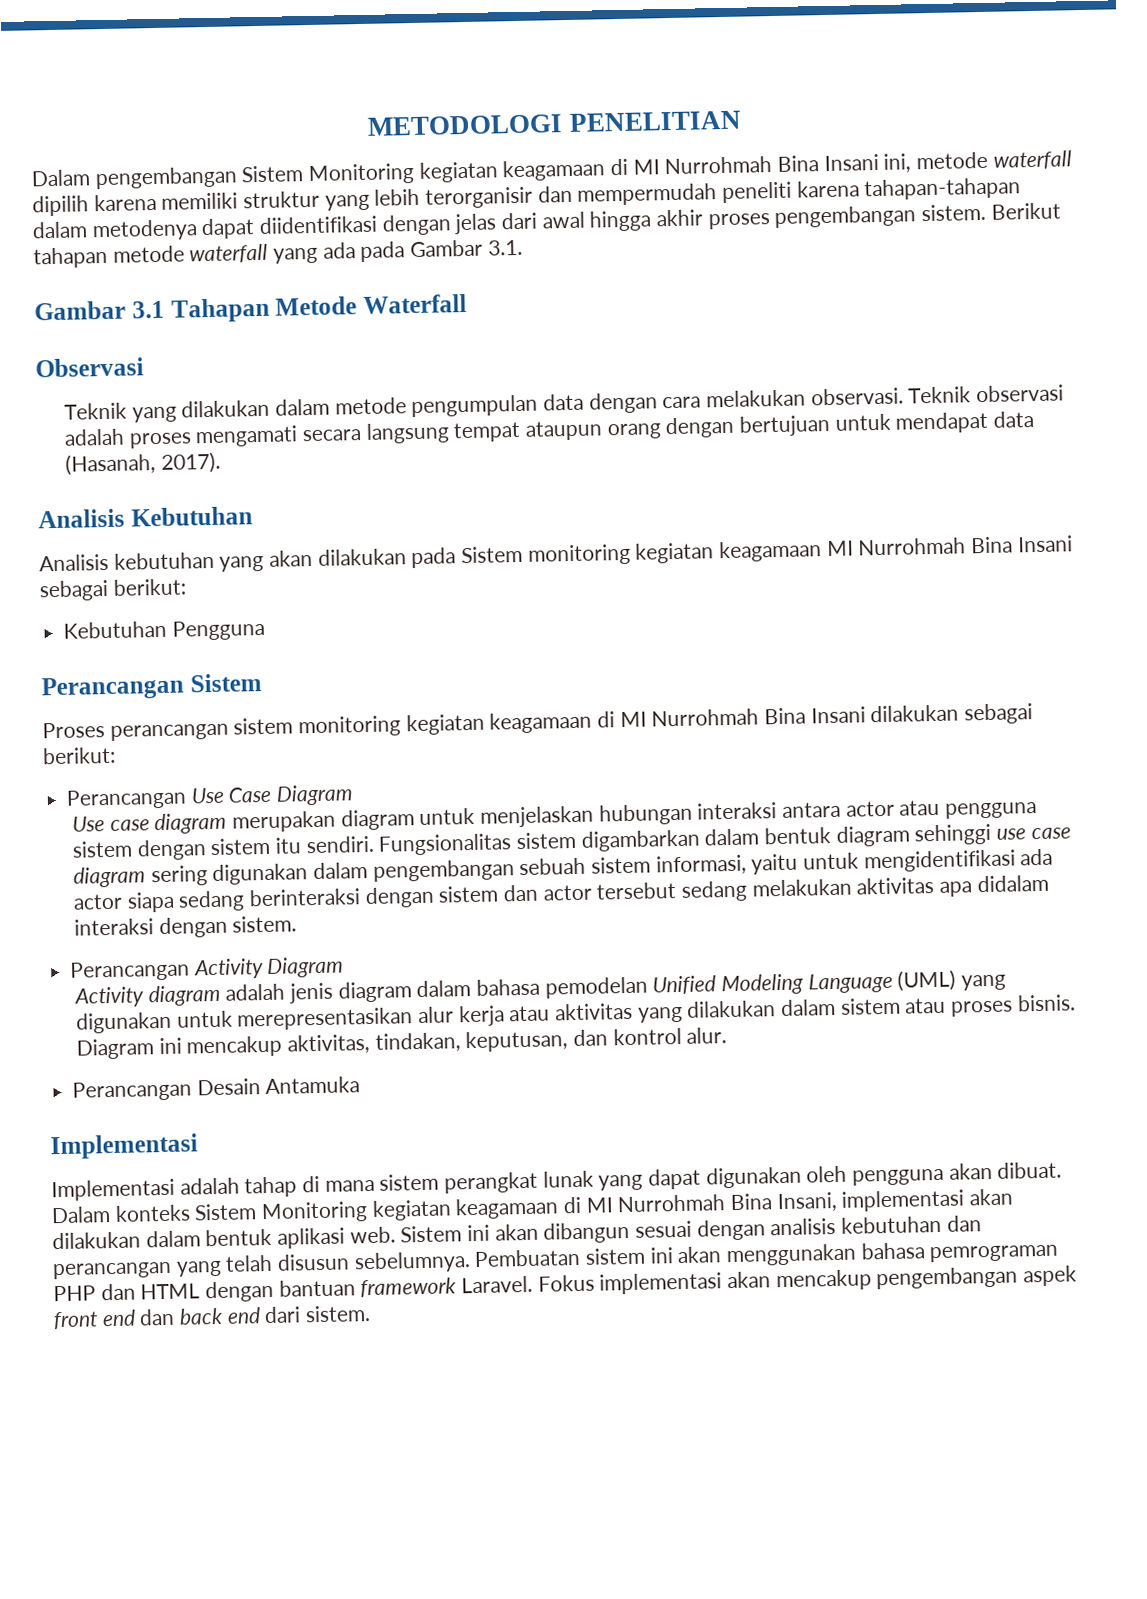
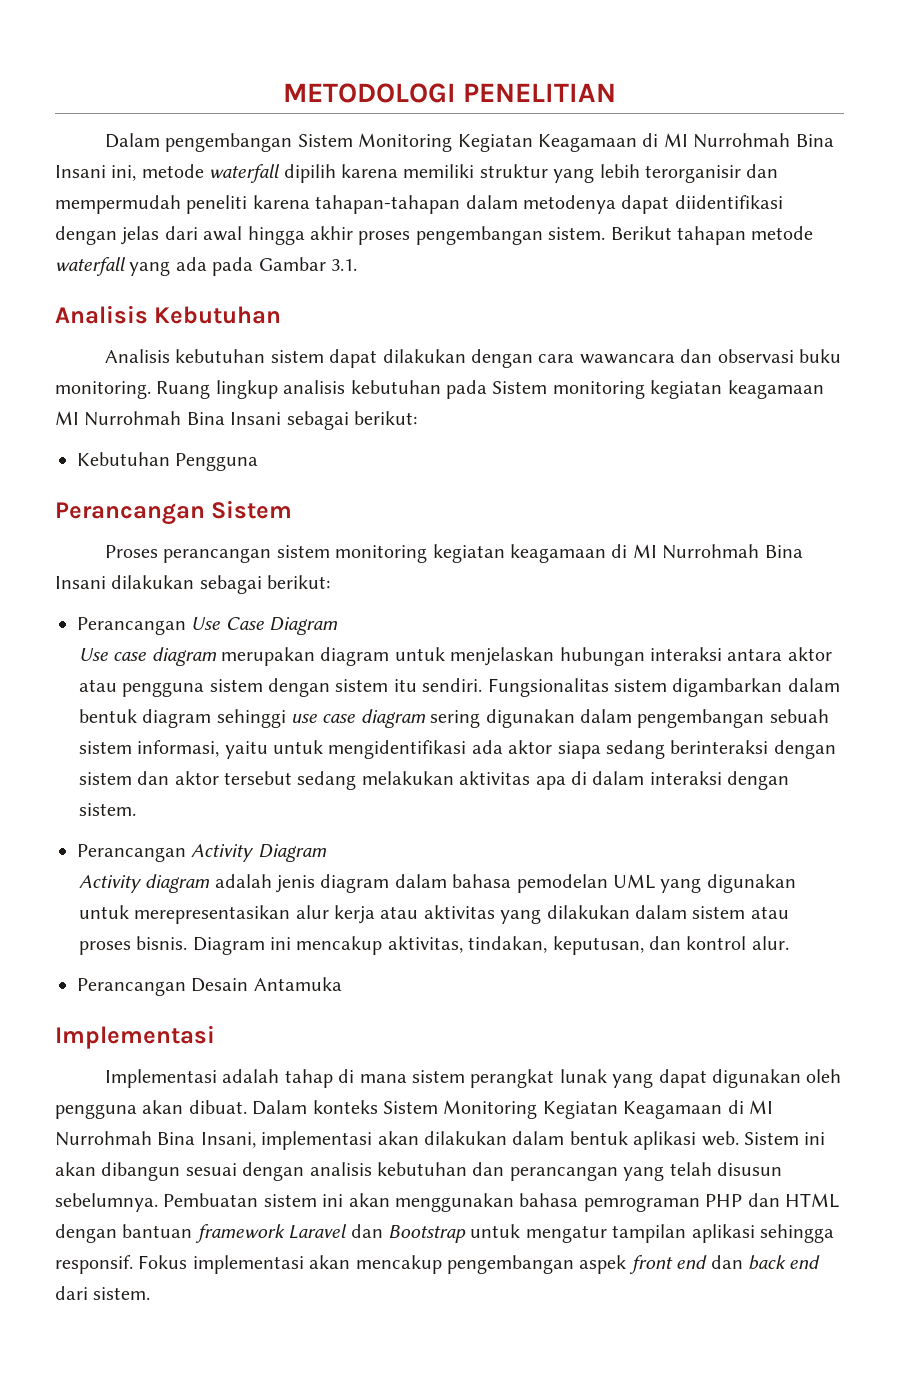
- Dalam pengembangan Sistem Monitoring kegiatan keagamaan di MI Nurrohmah Bina Insani ini, metode waterfall dipilih karena memiliki struktur yang lebih terorganisir dan mempermudah peneliti karena tahapan-tahapan dalam metodenya dapat diidentifikasi dengan jelas dari awal hingga akhir proses pengembangan sistem.
+ Dalam pengembangan Sistem Monitoring Kegiatan Keagamaan di MI Nurrohmah Bina Insani ini, metode waterfall dipilih karena memiliki struktur yang lebih terorganisir dan mempermudah peneliti karena tahapan-tahapan dalam metodenya dapat diidentifikasi dengan jelas dari awal hingga akhir proses pengembangan sistem.
- Gambar 3.1 Tahapan Metode Waterfall
- Observasi
- Teknik yang dilakukan dalam metode pengumpulan data dengan cara melakukan observasi. Teknik observasi adalah proses mengamati secara langsung tempat ataupun orang dengan bertujuan untuk mendapat data (Hasanah, 2017).
  Analisis Kebutuhan
- Analisis kebutuhan yang akan dilakukan pada Sistem monitoring kegiatan keagamaan MI Nurrohmah Bina Insani sebagai berikut:
+ Analisis kebutuhan sistem dapat dilakukan dengan cara wawancara dan observasi buku monitoring. Ruang lingkup analisis kebutuhan pada Sistem monitoring kegiatan keagamaan MI Nurrohmah Bina Insani sebagai berikut:
- Use case diagram merupakan diagram untuk menjelaskan hubungan interaksi antara actor atau pengguna sistem dengan sistem itu sendiri.
+ Use case diagram merupakan diagram untuk menjelaskan hubungan interaksi antara aktor atau pengguna sistem dengan sistem itu sendiri.
- Fungsionalitas sistem digambarkan dalam bentuk diagram sehinggi use case diagram sering digunakan dalam pengembangan sebuah sistem informasi, yaitu untuk mengidentifikasi ada actor siapa sedang berinteraksi dengan sistem dan actor tersebut sedang melakukan aktivitas apa didalam interaksi dengan sistem.
+ Fungsionalitas sistem digambarkan dalam bentuk diagram sehinggi use case diagram sering digunakan dalam pengembangan sebuah sistem informasi, yaitu untuk mengidentifikasi ada aktor siapa sedang berinteraksi dengan sistem dan aktor tersebut sedang melakukan aktivitas apa di dalam interaksi dengan sistem.
- Activity diagram adalah jenis diagram dalam bahasa pemodelan Unified Modeling Language (UML) yang digunakan untuk merepresentasikan alur kerja atau aktivitas yang dilakukan dalam sistem atau proses bisnis.
+ Activity diagram adalah jenis diagram dalam bahasa pemodelan UML yang digunakan untuk merepresentasikan alur kerja atau aktivitas yang dilakukan dalam sistem atau proses bisnis.
- Dalam konteks Sistem Monitoring kegiatan keagamaan di MI Nurrohmah Bina Insani, implementasi akan dilakukan dalam bentuk aplikasi web.
+ Dalam konteks Sistem Monitoring Kegiatan Keagamaan di MI Nurrohmah Bina Insani, implementasi akan dilakukan dalam bentuk aplikasi web.
- Pembuatan sistem ini akan menggunakan bahasa pemrograman PHP dan HTML dengan bantuan framework Laravel.
+ Pembuatan sistem ini akan menggunakan bahasa pemrograman PHP dan HTML dengan bantuan framework Laravel dan Bootstrap untuk mengatur tampilan aplikasi sehingga responsif.

